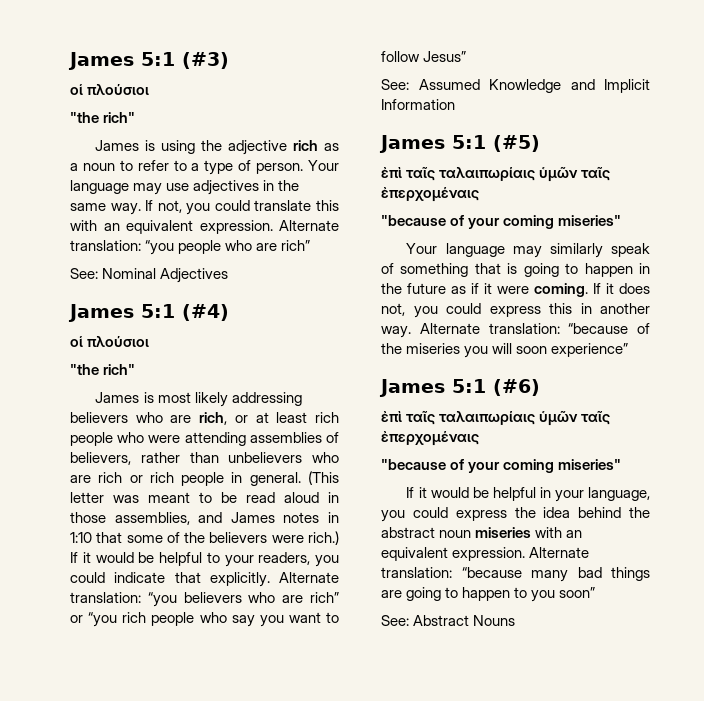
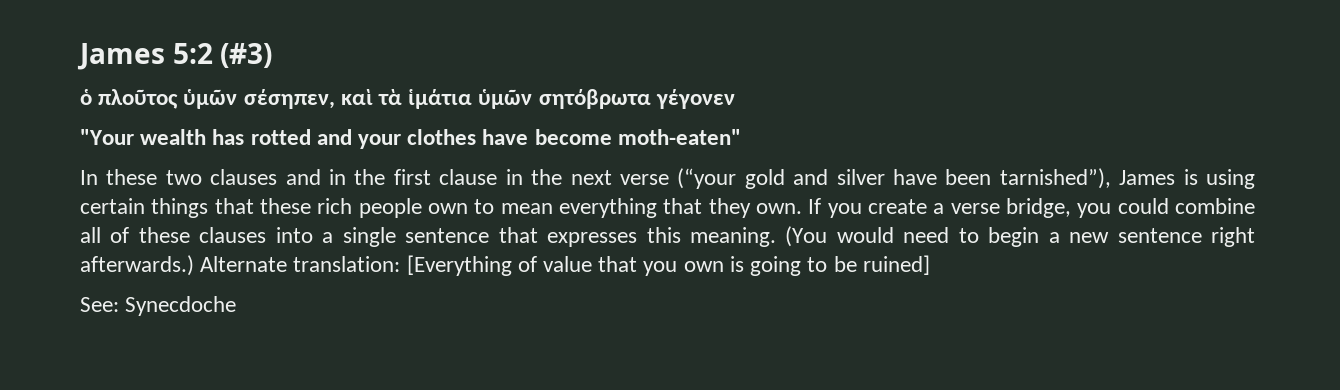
- James 5:1 (#3)
- οἱ πλούσιοι
- "the rich"
- James is using the adjective rich as a noun to refer to a type of person. Your language may use adjectives in the same way. If not, you could translate this with an equivalent expression. Alternate translation: “you people who are rich”
- See: Nominal Adjectives
- James 5:1 (#4)
- οἱ πλούσιοι
- "the rich"
- James is most likely addressing believers who are rich, or at least rich people who were attending assemblies of believers, rather than unbelievers who are rich or rich people in general. (This letter was meant to be read aloud in those assemblies, and James notes in 1:10 that some of the believers were rich.) If it would be helpful to your readers, you could indicate that explicitly. Alternate translation: “you believers who are rich” or “you rich people who say you want to follow Jesus”
- See: Assumed Knowledge and Implicit Information
- James 5:1 (#5)
- ἐπὶ ταῖς ταλαιπωρίαις ὑμῶν ταῖς ἐπερχομέναις
- "because of your coming miseries"
- Your language may similarly speak of something that is going to happen in the future as if it were coming. If it does not, you could express this in another way. Alternate translation: “because of the miseries you will soon experience”
- James 5:1 (#6)
- ἐπὶ ταῖς ταλαιπωρίαις ὑμῶν ταῖς ἐπερχομέναις
- "because of your coming miseries"
- If it would be helpful in your language, you could express the idea behind the abstract noun miseries with an equivalent expression. Alternate translation: “because many bad things are going to happen to you soon”
- See: Abstract Nouns
+ James 5:2 (#3)
+ ὁ πλοῦτος ὑμῶν σέσηπεν, καὶ τὰ ἱμάτια ὑμῶν σητόβρωτα γέγονεν
+ "Your wealth has rotted and your clothes have become moth-eaten"
+ In these two clauses and in the first clause in the next verse (“your gold and silver have been tarnished”), James is using certain things that these rich people own to mean everything that they own. If you create a verse bridge, you could combine all of these clauses into a single sentence that expresses this meaning. (You would need to begin a new sentence right afterwards.) Alternate translation: [Everything of value that you own is going to be ruined]
+ See: Synecdoche

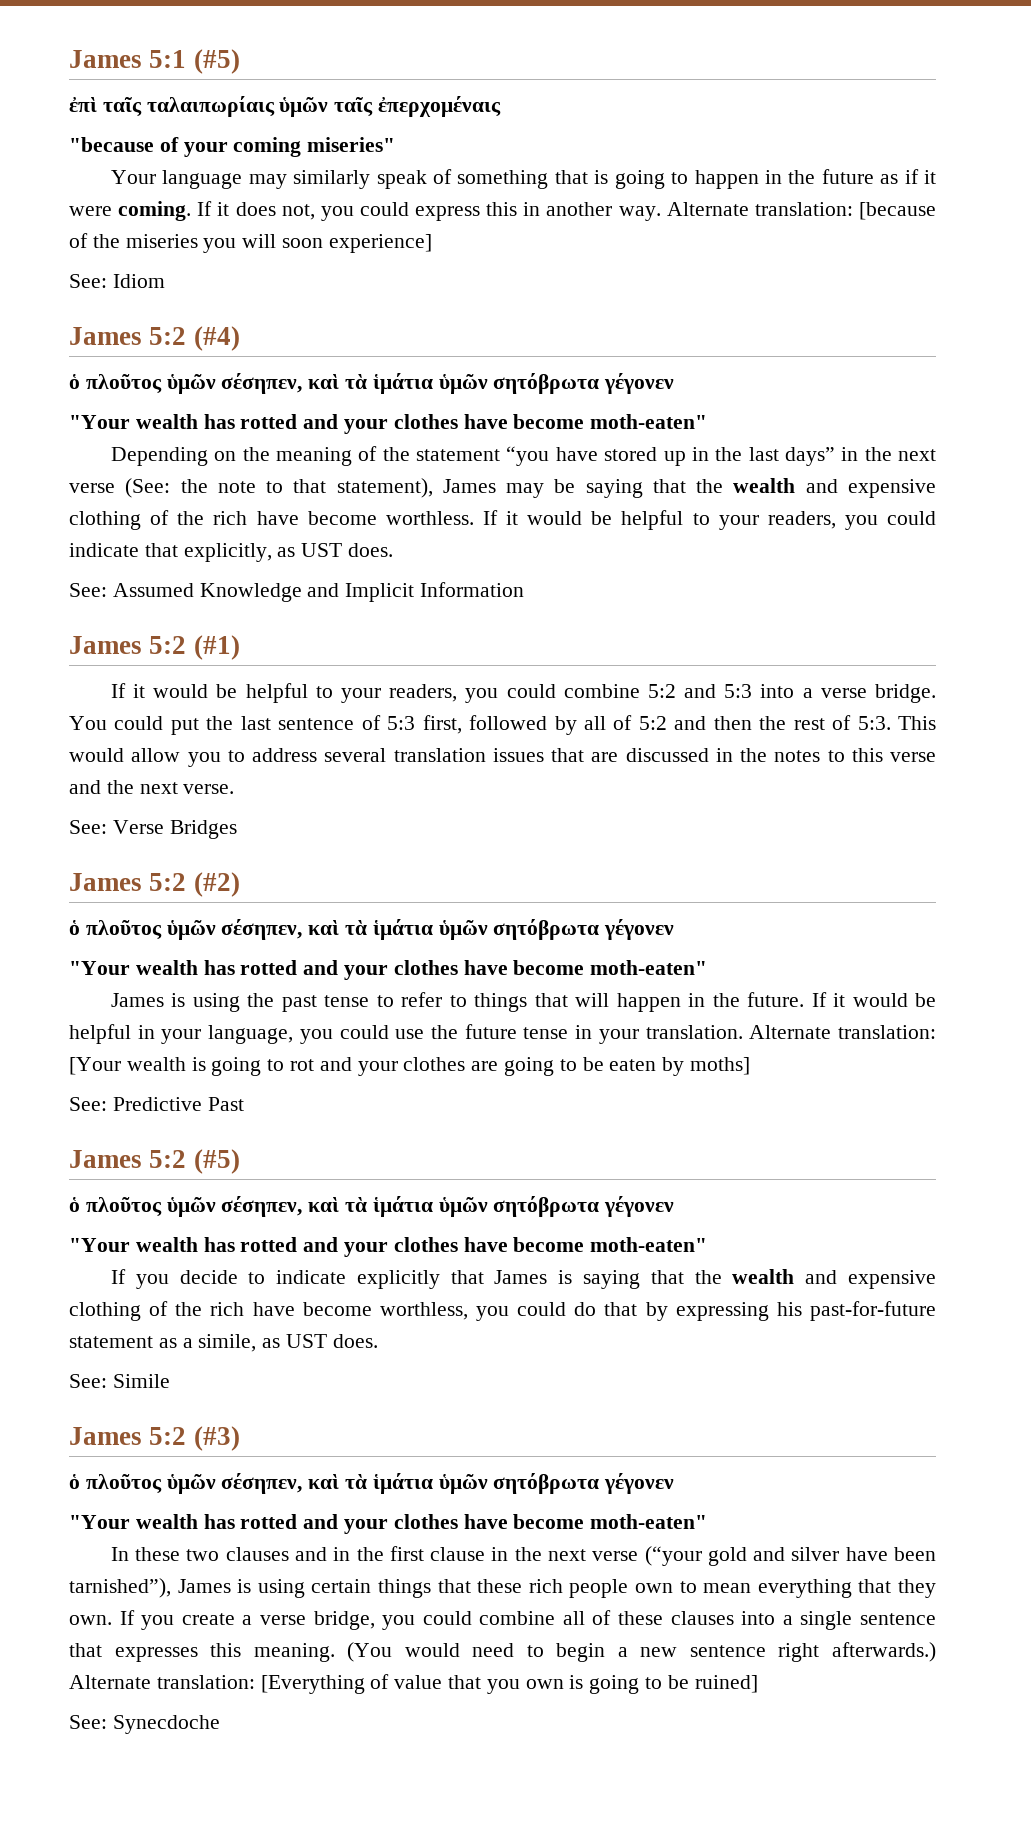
+ James 5:1 (#5)
+ ἐπὶ ταῖς ταλαιπωρίαις ὑμῶν ταῖς ἐπερχομέναις
+ "because of your coming miseries"
+ Your language may similarly speak of something that is going to happen in the future as if it were coming. If it does not, you could express this in another way. Alternate translation: [because of the miseries you will soon experience]
+ See: Idiom
+ James 5:2 (#4)
+ ὁ πλοῦτος ὑμῶν σέσηπεν, καὶ τὰ ἱμάτια ὑμῶν σητόβρωτα γέγονεν
+ "Your wealth has rotted and your clothes have become moth-eaten"
+ Depending on the meaning of the statement “you have stored up in the last days” in the next verse (See: the note to that statement), James may be saying that the wealth and expensive clothing of the rich have become worthless. If it would be helpful to your readers, you could indicate that explicitly, as UST does.
+ See: Assumed Knowledge and Implicit Information
+ James 5:2 (#1)
+ If it would be helpful to your readers, you could combine 5:2 and 5:3 into a verse bridge. You could put the last sentence of 5:3 first, followed by all of 5:2 and then the rest of 5:3. This would allow you to address several translation issues that are discussed in the notes to this verse and the next verse.
+ See: Verse Bridges
+ James 5:2 (#2)
+ ὁ πλοῦτος ὑμῶν σέσηπεν, καὶ τὰ ἱμάτια ὑμῶν σητόβρωτα γέγονεν
+ "Your wealth has rotted and your clothes have become moth-eaten"
+ James is using the past tense to refer to things that will happen in the future. If it would be helpful in your language, you could use the future tense in your translation. Alternate translation: [Your wealth is going to rot and your clothes are going to be eaten by moths]
+ See: Predictive Past
+ James 5:2 (#5)
+ ὁ πλοῦτος ὑμῶν σέσηπεν, καὶ τὰ ἱμάτια ὑμῶν σητόβρωτα γέγονεν
+ "Your wealth has rotted and your clothes have become moth-eaten"
+ If you decide to indicate explicitly that James is saying that the wealth and expensive clothing of the rich have become worthless, you could do that by expressing his past-for-future statement as a simile, as UST does.
+ See: Simile

